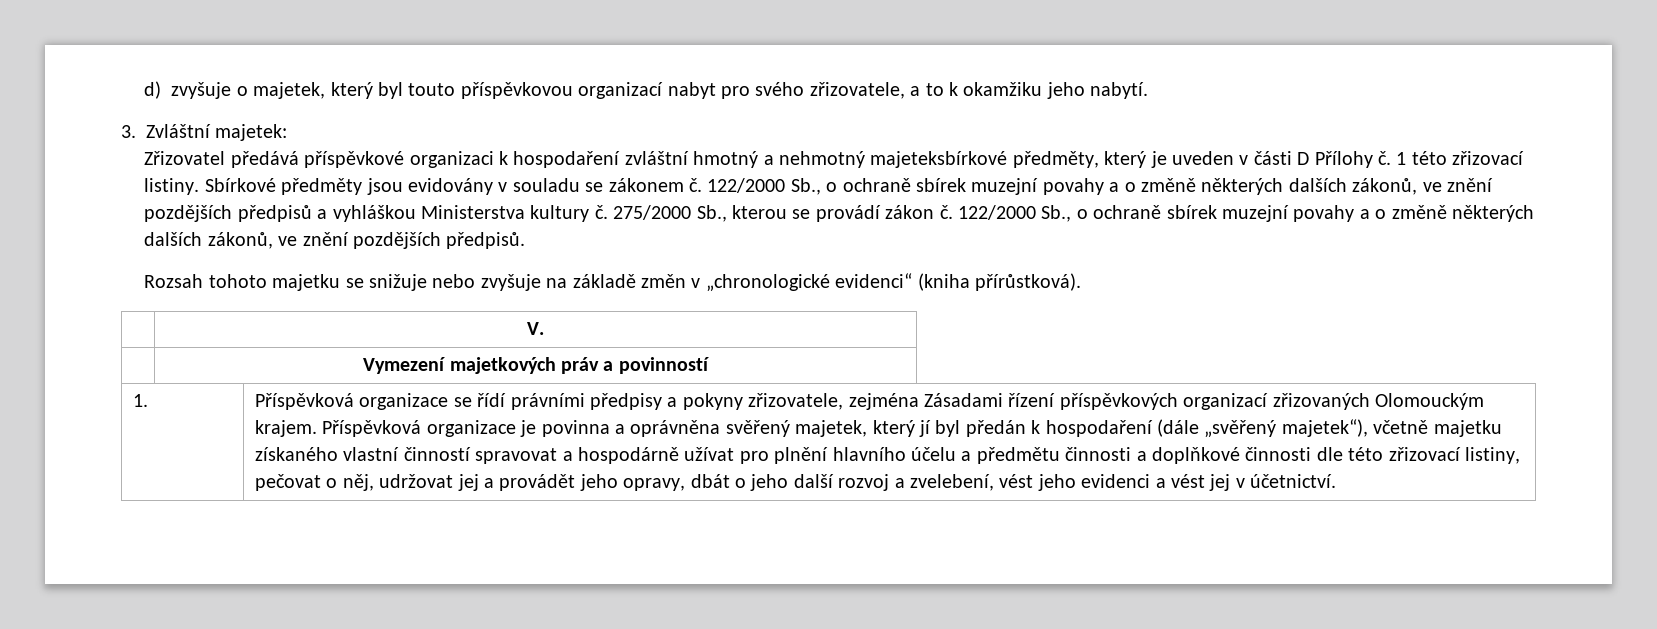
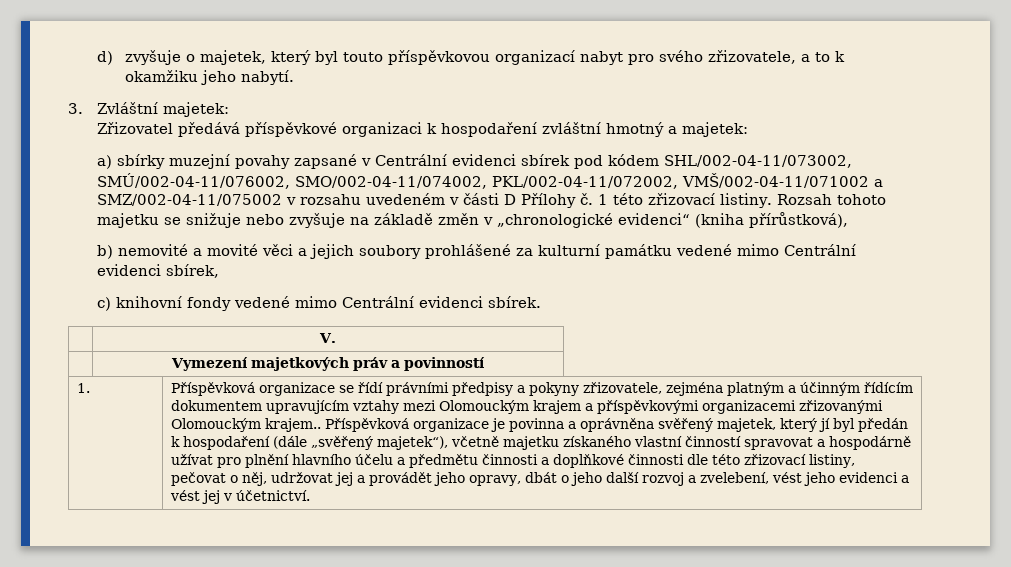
- Zřizovatel předává příspěvkové organizaci k hospodaření zvláštní hmotný a nehmotný majeteksbírkové předměty, který je uveden v části D Přílohy č.
+ Zřizovatel předává příspěvkové organizaci k hospodaření zvláštní hmotný a majetek:
+ a) sbírky muzejní povahy zapsané v Centrální evidenci sbírek pod kódem SHL/002-04-11/073002, SMÚ/002-04-11/076002, SMO/002-04-11/074002, PKL/002-04-11/072002, VMŠ/002-04-11/071002 a SMZ/002-04-11/075002 v rozsahu uvedeném v části D Přílohy č.
- 1 této zřizovací listiny. Sbírkové předměty jsou evidovány v souladu se zákonem č. 122/2000 Sb., o ochraně sbírek muzejní povahy a o změně některých dalších zákonů, ve znění pozdějších předpisů a vyhláškou Ministerstva kultury č. 275/2000 Sb., kterou se provádí zákon č. 122/2000 Sb., o ochraně sbírek muzejní povahy a o změně některých dalších zákonů, ve znění pozdějších předpisů.
- Rozsah tohoto majetku se snižuje nebo zvyšuje na základě změn v „chronologické evidenci“ (kniha přírůstková).
+ 1 této zřizovací listiny. Rozsah tohoto majetku se snižuje nebo zvyšuje na základě změn v „chronologické evidenci“ (kniha přírůstková),
+ b) nemovité a movité věci a jejich soubory prohlášené za kulturní památku vedené mimo Centrální evidenci sbírek,
+ c) knihovní fondy vedené mimo Centrální evidenci sbírek.
- Příspěvková organizace se řídí právními předpisy a pokyny zřizovatele, zejména Zásadami řízení příspěvkových organizací zřizovaných Olomouckým krajem.
+ Příspěvková organizace se řídí právními předpisy a pokyny zřizovatele, zejména platným a účinným řídícím dokumentem upravujícím vztahy mezi Olomouckým krajem a příspěvkovými organizacemi zřizovanými Olomouckým krajem..

